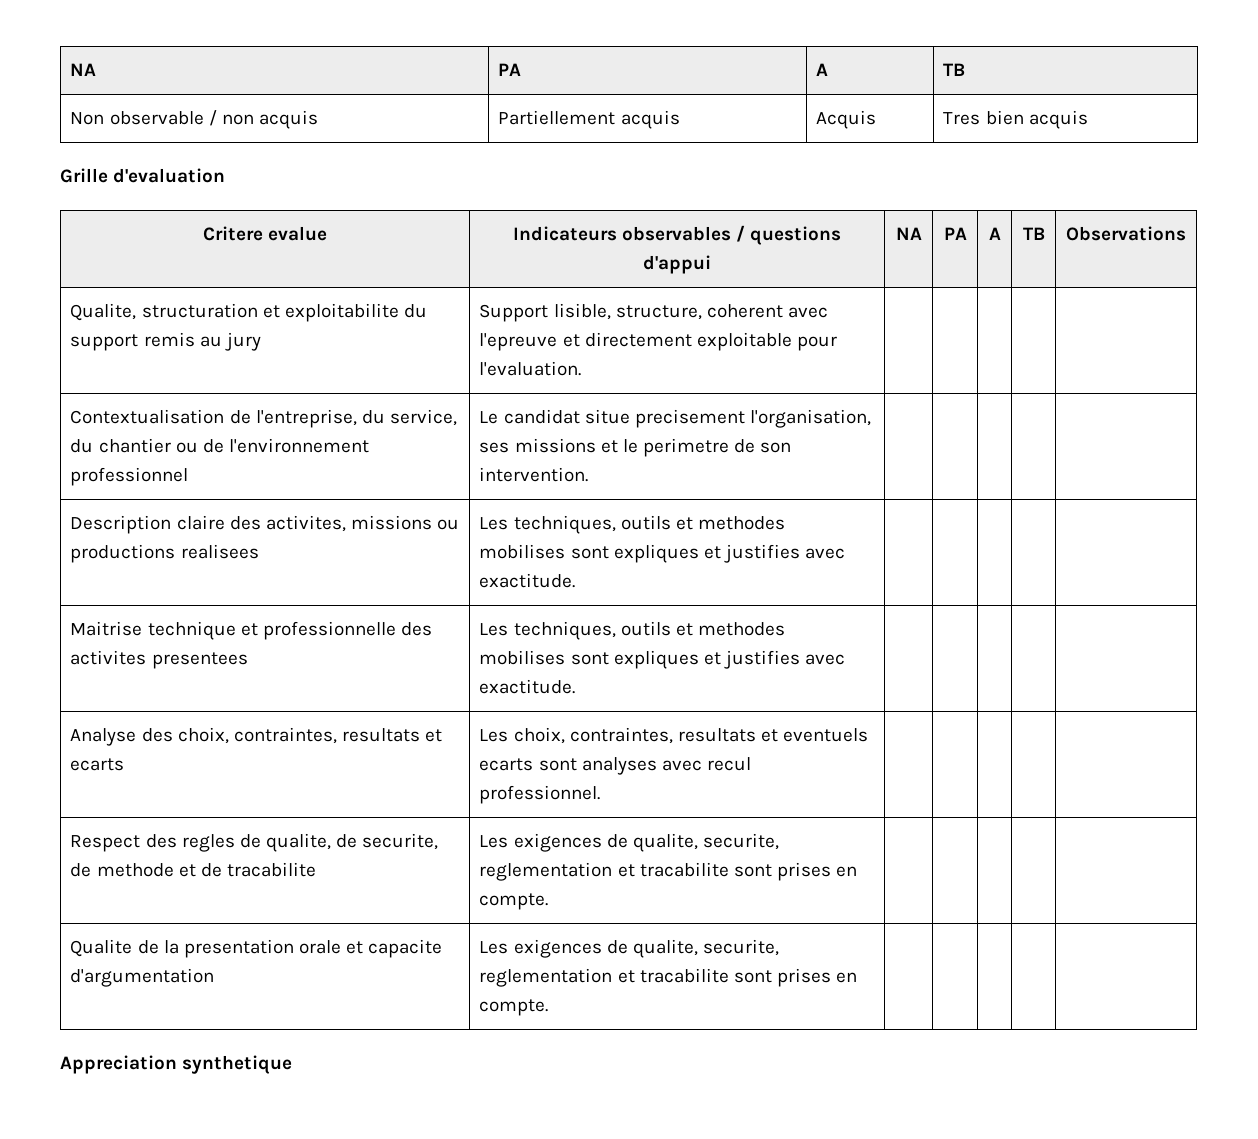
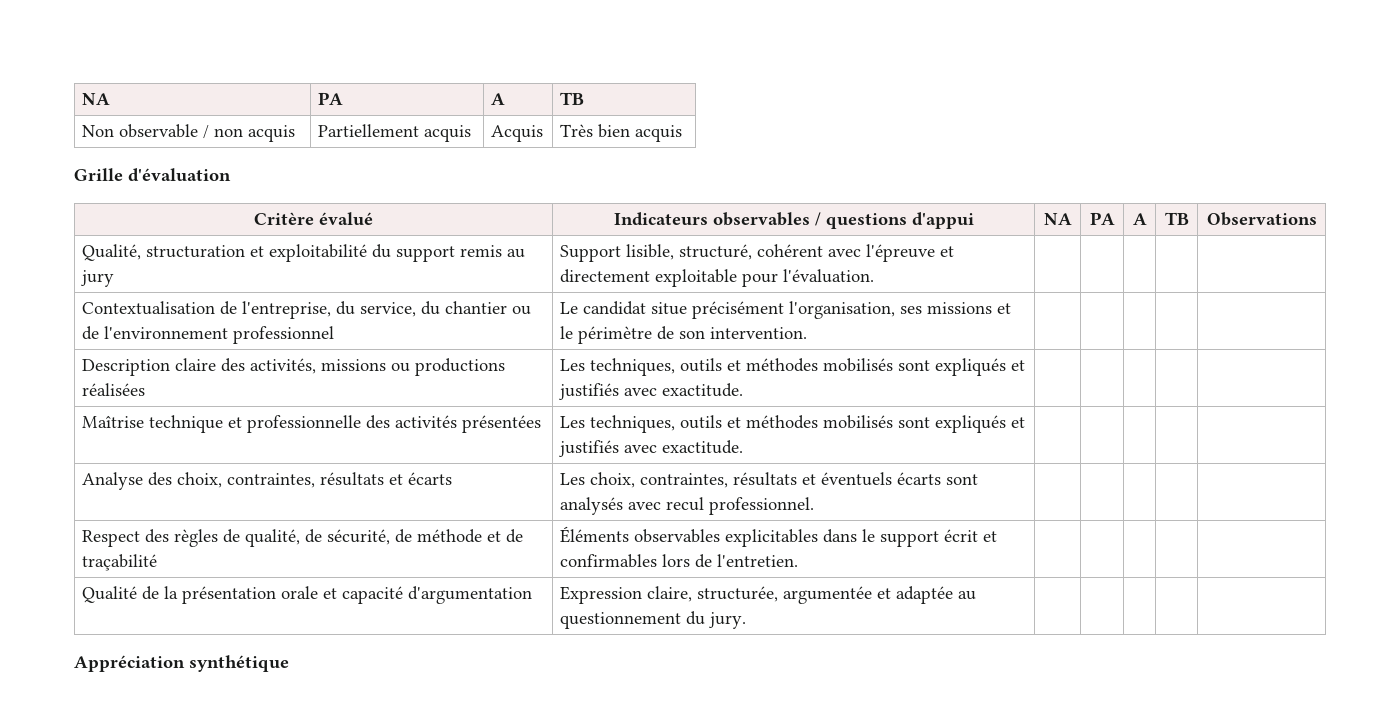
- Non observable / non acquis | Partiellement acquis | Acquis | Tres bien acquis
+ Non observable / non acquis | Partiellement acquis | Acquis | Très bien acquis
- Grille d'evaluation
- Critere evalue | Indicateurs observables / questions d'appui | NA | PA | A | TB | Observations
+ Grille d'évaluation
+ Critère évalué | Indicateurs observables / questions d'appui | NA | PA | A | TB | Observations
- Qualite, structuration et exploitabilite du support remis au jury | Support lisible, structure, coherent avec l'epreuve et directement exploitable pour l'evaluation. | | | | |
+ Qualité, structuration et exploitabilité du support remis au jury | Support lisible, structuré, cohérent avec l'épreuve et directement exploitable pour l'évaluation. | | | | |
- Contextualisation de l'entreprise, du service, du chantier ou de l'environnement professionnel | Le candidat situe precisement l'organisation, ses missions et le perimetre de son intervention. | | | | |
+ Contextualisation de l'entreprise, du service, du chantier ou de l'environnement professionnel | Le candidat situe précisément l'organisation, ses missions et le périmètre de son intervention. | | | | |
- Description claire des activites, missions ou productions realisees | Les techniques, outils et methodes mobilises sont expliques et justifies avec exactitude. | | | | |
- Maitrise technique et professionnelle des activites presentees | Les techniques, outils et methodes mobilises sont expliques et justifies avec exactitude. | | | | |
+ Description claire des activités, missions ou productions réalisées | Les techniques, outils et méthodes mobilisés sont expliqués et justifiés avec exactitude. | | | | |
+ Maîtrise technique et professionnelle des activités présentées | Les techniques, outils et méthodes mobilisés sont expliqués et justifiés avec exactitude. | | | | |
- Analyse des choix, contraintes, resultats et ecarts | Les choix, contraintes, resultats et eventuels ecarts sont analyses avec recul professionnel. | | | | |
+ Analyse des choix, contraintes, résultats et écarts | Les choix, contraintes, résultats et éventuels écarts sont analysés avec recul professionnel. | | | | |
- Respect des regles de qualite, de securite, de methode et de tracabilite | Les exigences de qualite, securite, reglementation et tracabilite sont prises en compte. | | | | |
- Qualite de la presentation orale et capacite d'argumentation | Les exigences de qualite, securite, reglementation et tracabilite sont prises en compte. | | | | |
- Appreciation synthetique
+ Respect des règles de qualité, de sécurité, de méthode et de traçabilité | Éléments observables explicitables dans le support écrit et confirmables lors de l'entretien. | | | | |
+ Qualité de la présentation orale et capacité d'argumentation | Expression claire, structurée, argumentée et adaptée au questionnement du jury. | | | | |
+ Appréciation synthétique

